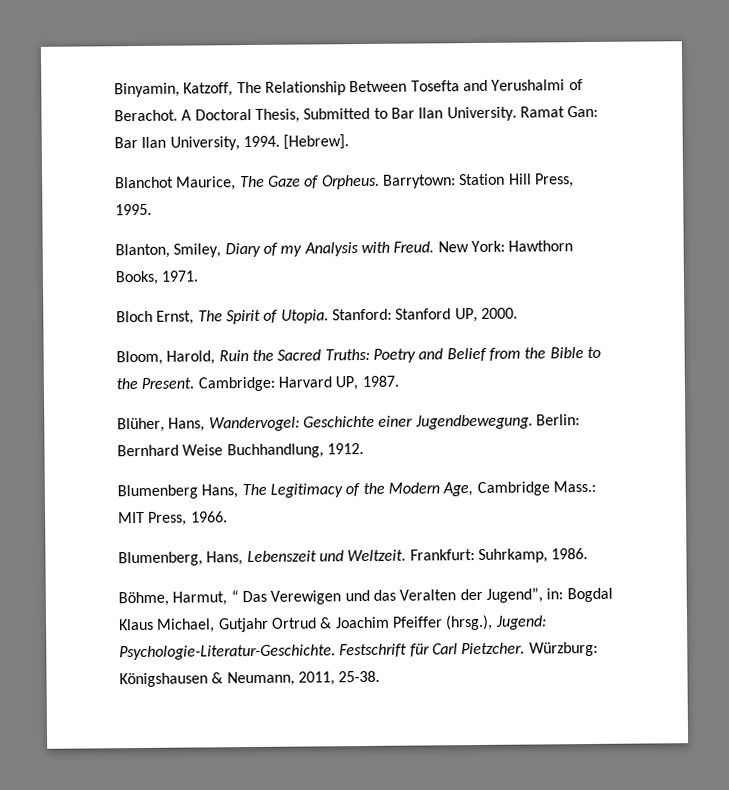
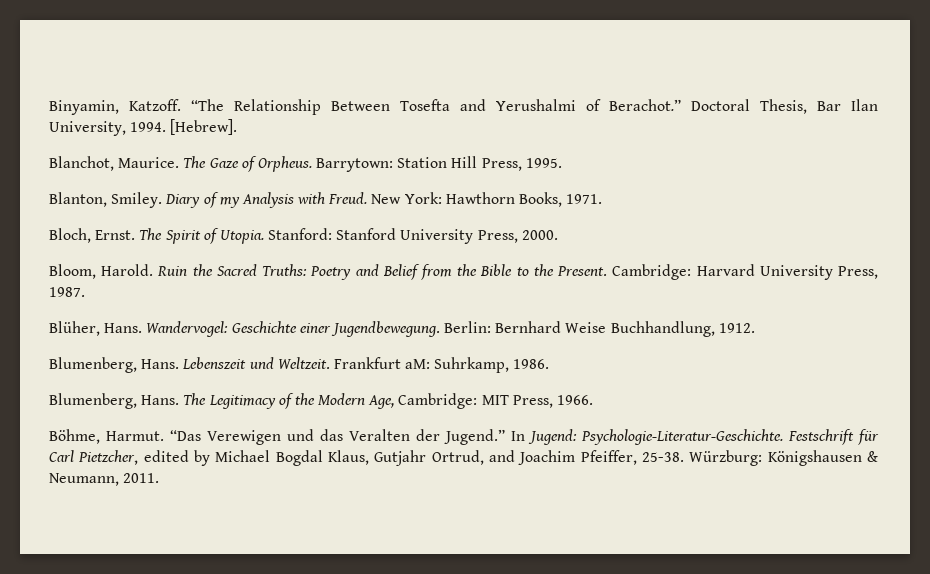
- Binyamin, Katzoff, The Relationship Between Tosefta and Yerushalmi of Berachot. A Doctoral Thesis, Submitted to Bar Ilan University. Ramat Gan: Bar Ilan University, 1994.
+ Binyamin, Katzoff. “The Relationship Between Tosefta and Yerushalmi of Berachot.” Doctoral Thesis, Bar Ilan University, 1994.
- Blanchot Maurice, The Gaze of Orpheus.
+ Blanchot, Maurice. The Gaze of Orpheus.
- Blanton, Smiley, Diary of my Analysis with Freud.
+ Blanton, Smiley. Diary of my Analysis with Freud.
- Bloch Ernst, The Spirit of Utopia.
+ Bloch, Ernst. The Spirit of Utopia.
- Stanford: Stanford UP, 2000.
+ Stanford: Stanford University Press, 2000.
- Bloom, Harold, Ruin the Sacred Truths: Poetry and Belief from the Bible to the Present.
+ Bloom, Harold. Ruin the Sacred Truths: Poetry and Belief from the Bible to the Present.
- Cambridge: Harvard UP, 1987.
+ Cambridge: Harvard University Press, 1987.
- Blüher, Hans, Wandervogel: Geschichte einer Jugendbewegung.
+ Blüher, Hans. Wandervogel: Geschichte einer Jugendbewegung.
- Blumenberg Hans, The Legitimacy of the Modern Age, Cambridge Mass.: MIT Press, 1966.
+ Blumenberg, Hans. Lebenszeit und Weltzeit. Frankfurt aM: Suhrkamp, 1986.
+ Blumenberg, Hans. The Legitimacy of the Modern Age, Cambridge: MIT Press, 1966.
- Blumenberg, Hans, Lebenszeit und Weltzeit. Frankfurt: Suhrkamp, 1986.
- Böhme, Harmut, “ Das Verewigen und das Veralten der Jugend”, in: Bogdal Klaus Michael, Gutjahr Ortrud & Joachim Pfeiffer (hrsg.), Jugend: Psychologie-Literatur-Geschichte.
+ Böhme, Harmut. “Das Verewigen und das Veralten der Jugend.” In Jugend: Psychologie-Literatur-Geschichte.
- Festschrift für Carl Pietzcher.
+ Festschrift für Carl Pietzcher, edited by Michael Bogdal Klaus, Gutjahr Ortrud, and Joachim Pfeiffer, 25-38.
- Würzburg: Königshausen & Neumann, 2011, 25-38.
+ Würzburg: Königshausen & Neumann, 2011.

